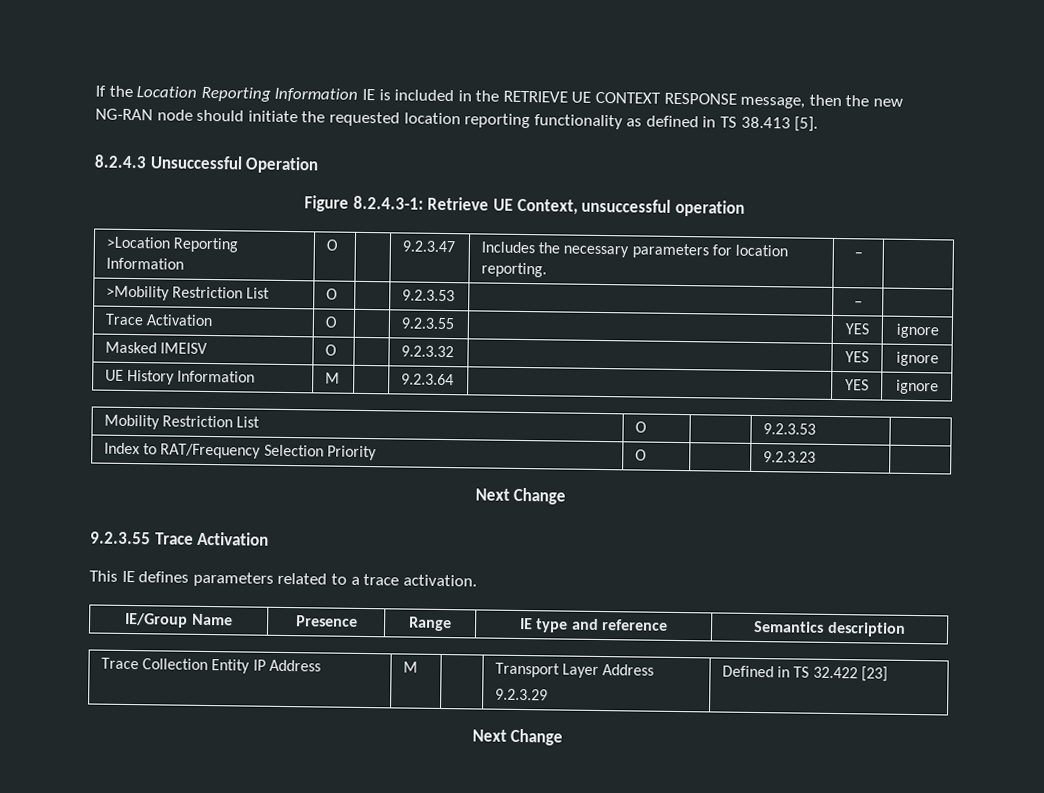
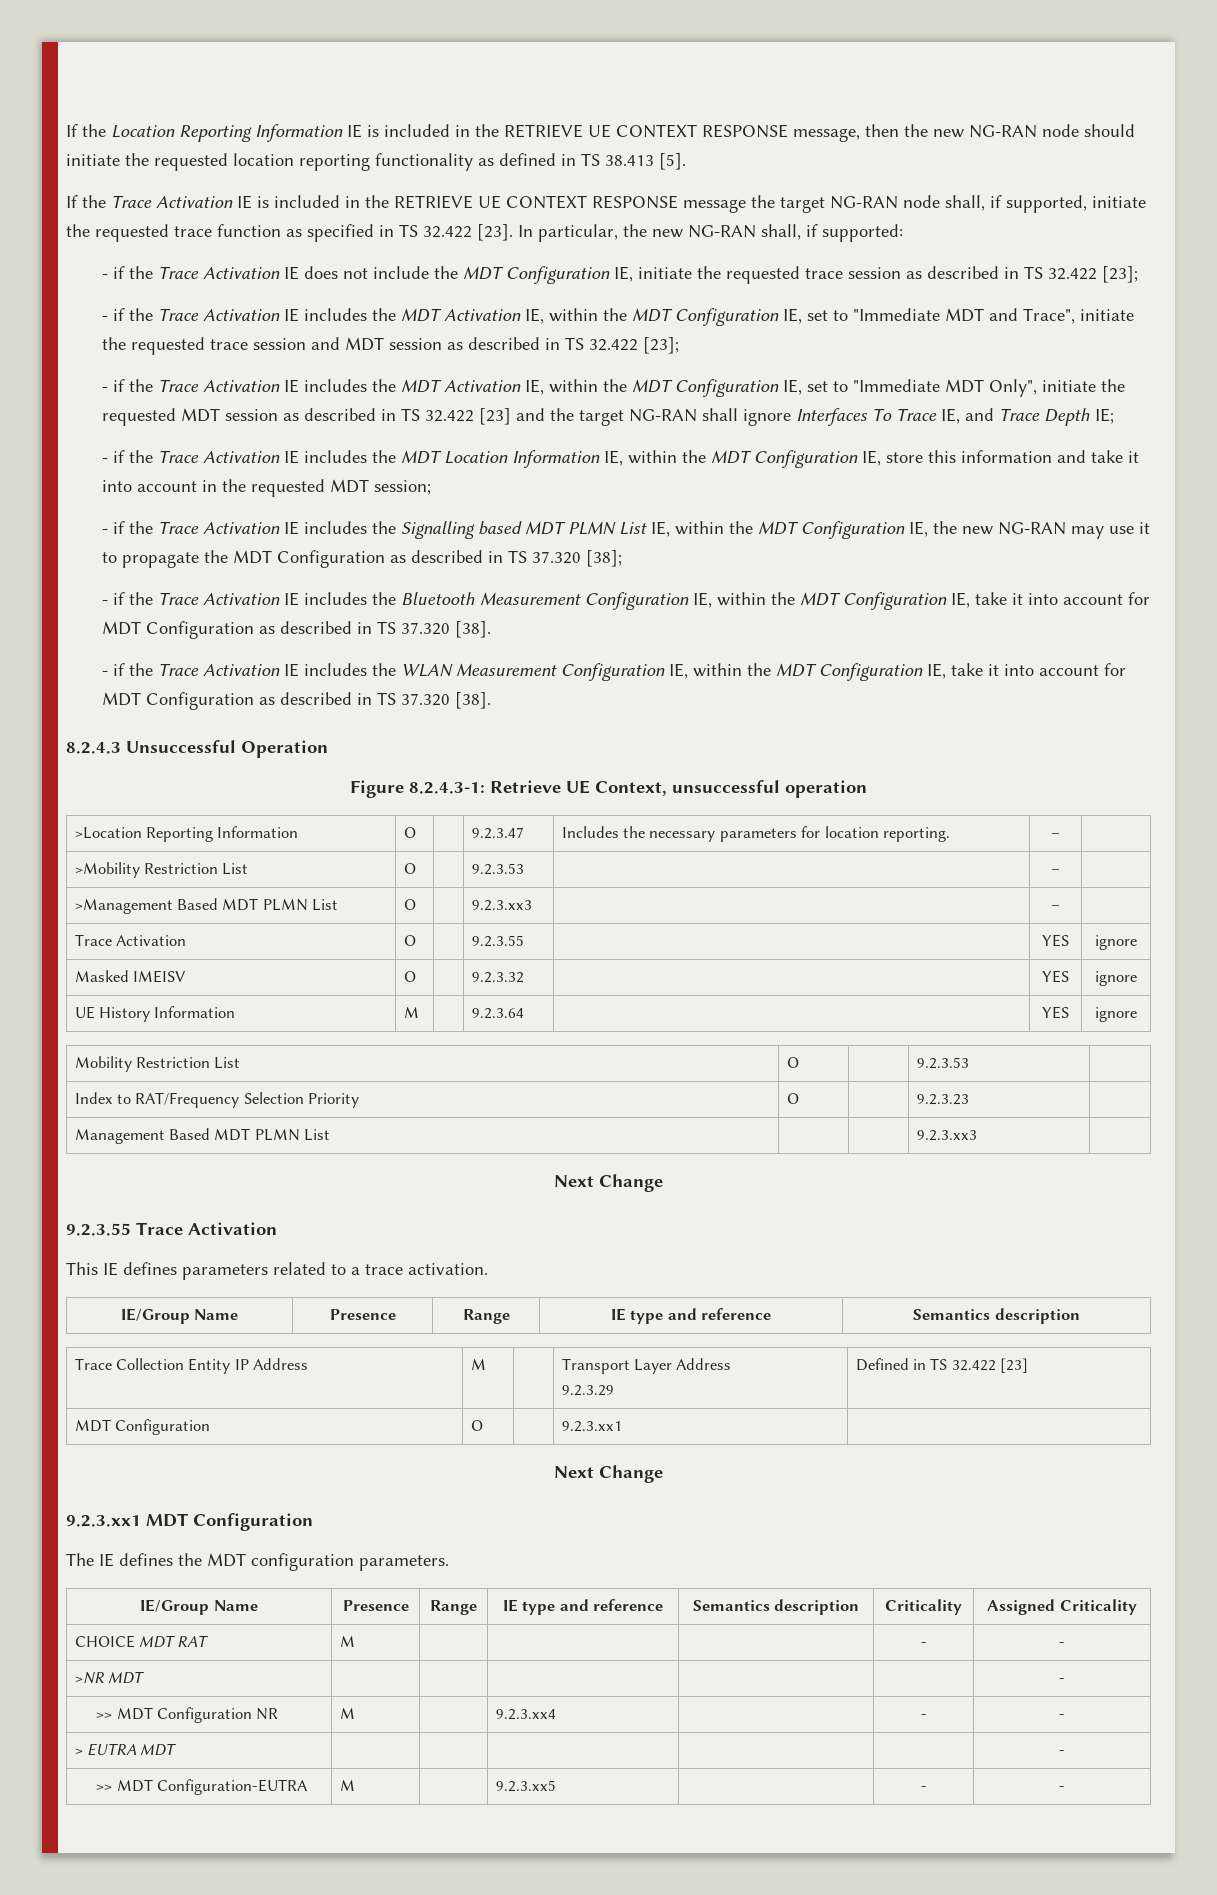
+ If the Trace Activation IE is included in the RETRIEVE UE CONTEXT RESPONSE message the target NG-RAN node shall, if supported, initiate the requested trace function as specified in TS 32.422 [23]. In particular, the new NG-RAN shall, if supported:
+ - if the Trace Activation IE does not include the MDT Configuration IE, initiate the requested trace session as described in TS 32.422 [23];
+ - if the Trace Activation IE includes the MDT Activation IE, within the MDT Configuration IE, set to "Immediate MDT and Trace", initiate the requested trace session and MDT session as described in TS 32.422 [23];
+ - if the Trace Activation IE includes the MDT Activation IE, within the MDT Configuration IE, set to "Immediate MDT Only", initiate the requested MDT session as described in TS 32.422 [23] and the target NG-RAN shall ignore Interfaces To Trace IE, and Trace Depth IE;
+ - if the Trace Activation IE includes the MDT Location Information IE, within the MDT Configuration IE, store this information and take it into account in the requested MDT session;
+ - if the Trace Activation IE includes the Signalling based MDT PLMN List IE, within the MDT Configuration IE, the new NG-RAN may use it to propagate the MDT Configuration as described in TS 37.320 [38];
+ - if the Trace Activation IE includes the Bluetooth Measurement Configuration IE, within the MDT Configuration IE, take it into account for MDT Configuration as described in TS 37.320 [38].
+ - if the Trace Activation IE includes the WLAN Measurement Configuration IE, within the MDT Configuration IE, take it into account for MDT Configuration as described in TS 37.320 [38].
+ >Management Based MDT PLMN List | O | | 9.2.3.xx3 | | – |
+ Management Based MDT PLMN List | | | 9.2.3.xx3 |
  Trace Collection Entity IP Address | M | | Transport Layer Address
  9.2.3.29 | Defined in TS 32.422 [23]
+ MDT Configuration | O | | 9.2.3.xx1 |
  Next Change
+ 9.2.3.xx1 MDT Configuration
+ The IE defines the MDT configuration parameters.
+ IE/Group Name | Presence | Range | IE type and reference | Semantics description | Criticality | Assigned Criticality
+ CHOICE MDT RAT | M | | | | - | -
+ >NR MDT | | | | | | -
+ >> MDT Configuration NR | M | | 9.2.3.xx4 | | - | -
+ > EUTRA MDT | | | | | | -
+ >> MDT Configuration-EUTRA | M | | 9.2.3.xx5 | | - | -

